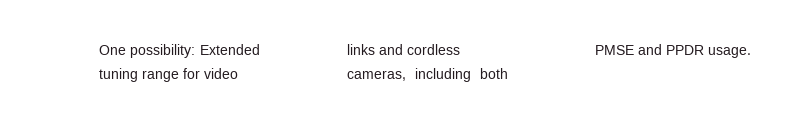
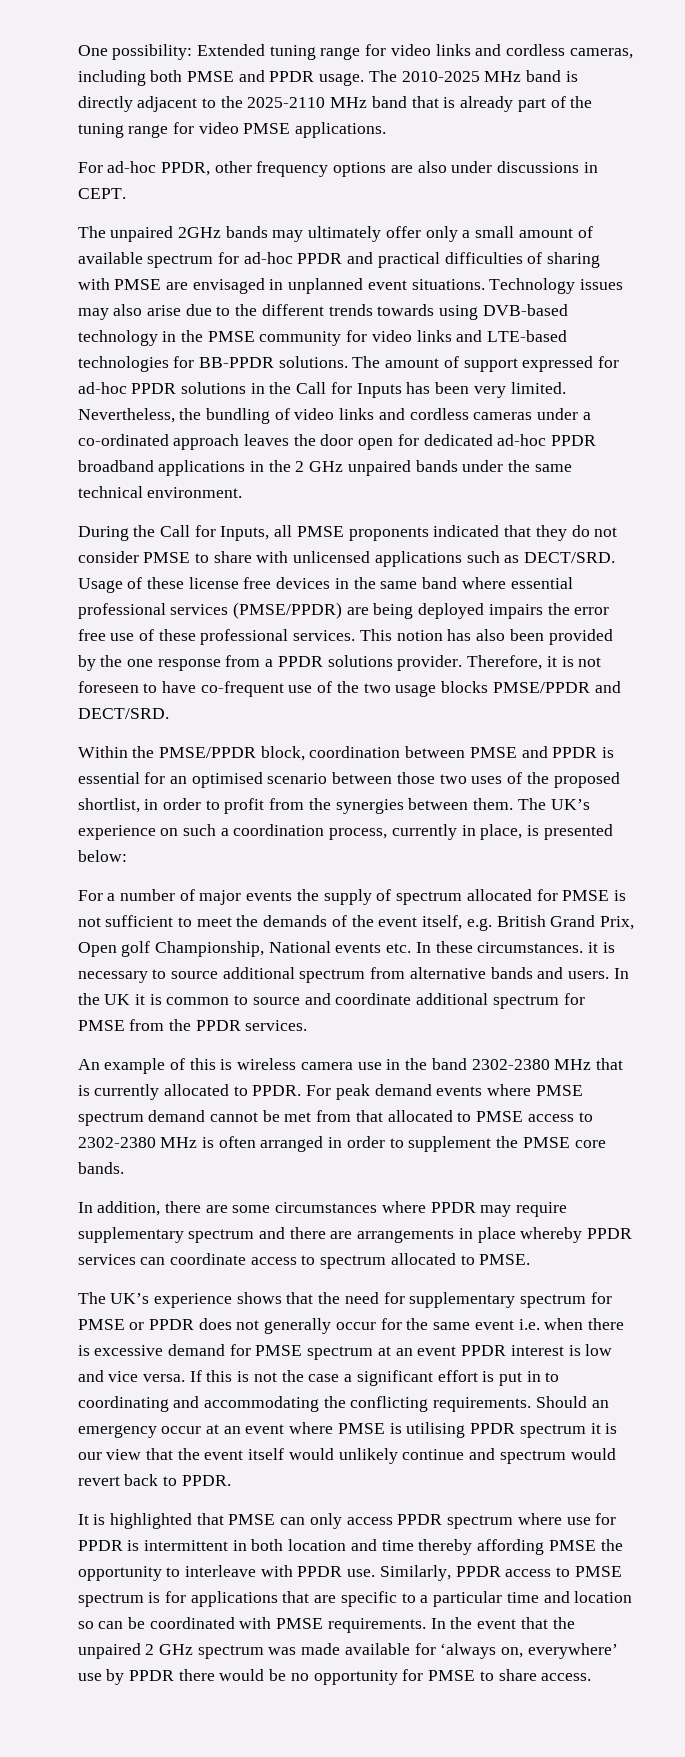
+ The 2010-2025 MHz band is directly adjacent to the 2025-2110 MHz band that is already part of the tuning range for video PMSE applications.
+ For ad-hoc PPDR, other frequency options are also under discussions in CEPT.
+ The unpaired 2GHz bands may ultimately offer only a small amount of available spectrum for ad-hoc PPDR and practical difficulties of sharing with PMSE are envisaged in unplanned event situations. Technology issues may also arise due to the different trends towards using DVB-based technology in the PMSE community for video links and LTE-based technologies for BB-PPDR solutions. The amount of support expressed for ad-hoc PPDR solutions in the Call for Inputs has been very limited. Nevertheless, the bundling of video links and cordless cameras under a co-ordinated approach leaves the door open for dedicated ad-hoc PPDR broadband applications in the 2 GHz unpaired bands under the same technical environment.
+ During the Call for Inputs, all PMSE proponents indicated that they do not consider PMSE to share with unlicensed applications such as DECT/SRD. Usage of these license free devices in the same band where essential professional services (PMSE/PPDR) are being deployed impairs the error free use of these professional services. This notion has also been provided by the one response from a PPDR solutions provider. Therefore, it is not foreseen to have co-frequent use of the two usage blocks PMSE/PPDR and DECT/SRD.
+ Within the PMSE/PPDR block, coordination between PMSE and PPDR is essential for an optimised scenario between those two uses of the proposed shortlist, in order to profit from the synergies between them. The UK’s experience on such a coordination process, currently in place, is presented below:
+ For a number of major events the supply of spectrum allocated for PMSE is not sufficient to meet the demands of the event itself, e.g. British Grand Prix, Open golf Championship, National events etc. In these circumstances. it is necessary to source additional spectrum from alternative bands and users. In the UK it is common to source and coordinate additional spectrum for PMSE from the PPDR services.
+ An example of this is wireless camera use in the band 2302-2380 MHz that is currently allocated to PPDR. For peak demand events where PMSE spectrum demand cannot be met from that allocated to PMSE access to 2302-2380 MHz is often arranged in order to supplement the PMSE core bands.
+ In addition, there are some circumstances where PPDR may require supplementary spectrum and there are arrangements in place whereby PPDR services can coordinate access to spectrum allocated to PMSE.
+ The UK’s experience shows that the need for supplementary spectrum for PMSE or PPDR does not generally occur for the same event i.e. when there is excessive demand for PMSE spectrum at an event PPDR interest is low and vice versa. If this is not the case a significant effort is put in to coordinating and accommodating the conflicting requirements. Should an emergency occur at an event where PMSE is utilising PPDR spectrum it is our view that the event itself would unlikely continue and spectrum would revert back to PPDR.
+ It is highlighted that PMSE can only access PPDR spectrum where use for PPDR is intermittent in both location and time thereby affording PMSE the opportunity to interleave with PPDR use. Similarly, PPDR access to PMSE spectrum is for applications that are specific to a particular time and location so can be coordinated with PMSE requirements. In the event that the unpaired 2 GHz spectrum was made available for ‘always on, everywhere’ use by PPDR there would be no opportunity for PMSE to share access.

